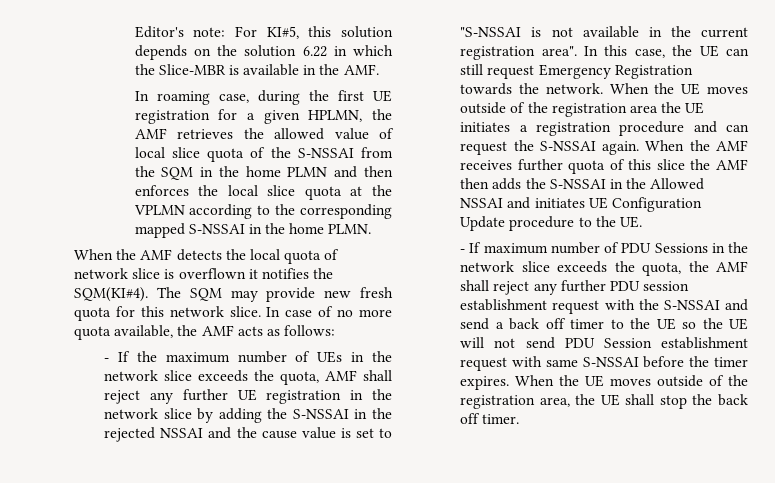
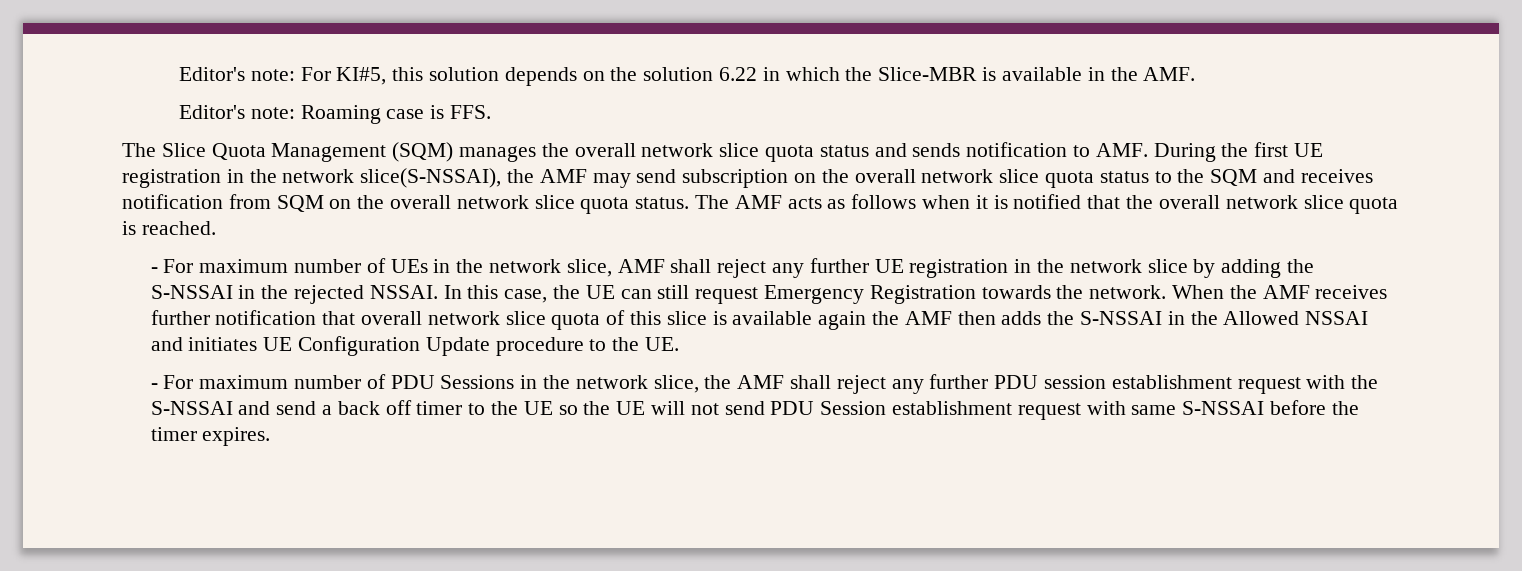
- In roaming case, during the first UE registration for a given HPLMN, the AMF retrieves the allowed value of local slice quota of the S-NSSAI from the SQM in the home PLMN and then enforces the local slice quota at the VPLMN according to the corresponding mapped S-NSSAI in the home PLMN.
- When the AMF detects the local quota of network slice is overflown it notifies the SQM(KI#4). The SQM may provide new fresh quota for this network slice. In case of no more quota available, the AMF acts as follows:
- - If the maximum number of UEs in the network slice exceeds the quota, AMF shall reject any further UE registration in the network slice by adding the S-NSSAI in the rejected NSSAI and the cause value is set to "S-NSSAI is not available in the current registration area".
+ Editor's note: Roaming case is FFS.
+ The Slice Quota Management (SQM) manages the overall network slice quota status and sends notification to AMF. During the first UE registration in the network slice(S-NSSAI), the AMF may send subscription on the overall network slice quota status to the SQM and receives notification from SQM on the overall network slice quota status. The AMF acts as follows when it is notified that the overall network slice quota is reached.
+ - For maximum number of UEs in the network slice, AMF shall reject any further UE registration in the network slice by adding the S-NSSAI in the rejected NSSAI.
- When the UE moves outside of the registration area the UE initiates a registration procedure and can request the S-NSSAI again. When the AMF receives further quota of this slice the AMF then adds the S-NSSAI in the Allowed NSSAI and initiates UE Configuration Update procedure to the UE.
+ When the AMF receives further notification that overall network slice quota of this slice is available again the AMF then adds the S-NSSAI in the Allowed NSSAI and initiates UE Configuration Update procedure to the UE.
- - If maximum number of PDU Sessions in the network slice exceeds the quota, the AMF shall reject any further PDU session establishment request with the S-NSSAI and send a back off timer to the UE so the UE will not send PDU Session establishment request with same S-NSSAI before the timer expires. When the UE moves outside of the registration area, the UE shall stop the back off timer.
+ - For maximum number of PDU Sessions in the network slice, the AMF shall reject any further PDU session establishment request with the S-NSSAI and send a back off timer to the UE so the UE will not send PDU Session establishment request with same S-NSSAI before the timer expires.

